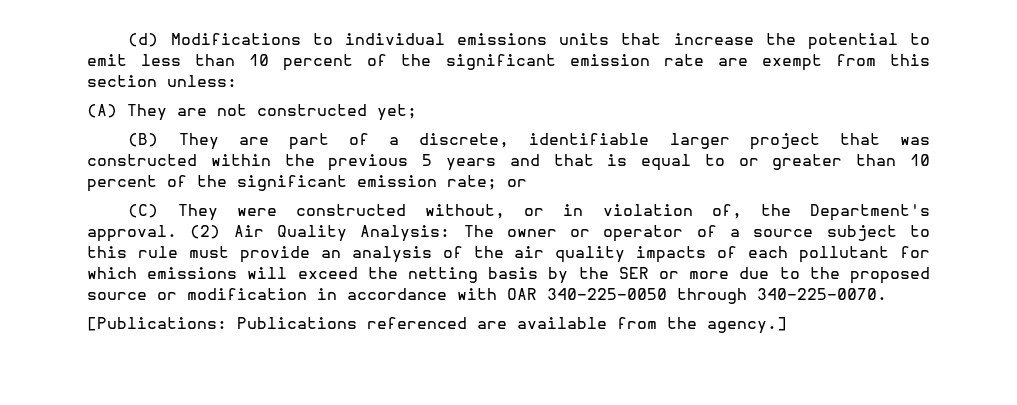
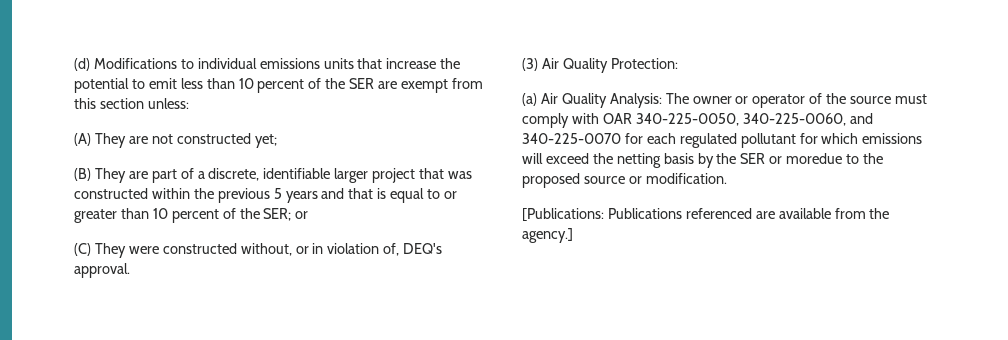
- (d) Modifications to individual emissions units that increase the potential to emit less than 10 percent of the significant emission rate are exempt from this section unless:
+ (d) Modifications to individual emissions units that increase the potential to emit less than 10 percent of the SER are exempt from this section unless:
- (B) They are part of a discrete, identifiable larger project that was constructed within the previous 5 years and that is equal to or greater than 10 percent of the significant emission rate; or
+ (B) They are part of a discrete, identifiable larger project that was constructed within the previous 5 years and that is equal to or greater than 10 percent of the SER; or
- (C) They were constructed without, or in violation of, the Department's approval. (2) Air Quality Analysis: The owner or operator of a source subject to this rule must provide an analysis of the air quality impacts of each pollutant for which emissions will exceed the netting basis by the SER or more due to the proposed source or modification in accordance with OAR 340-225-0050 through 340-225-0070.
+ (C) They were constructed without, or in violation of, DEQ's approval.
+ (3) Air Quality Protection:
+ (a) Air Quality Analysis: The owner or operator of the source must comply with OAR 340-225-0050, 340-225-0060, and 340-225-0070 for each regulated pollutant for which emissions will exceed the netting basis by the SER or moredue to the proposed source or modification.

